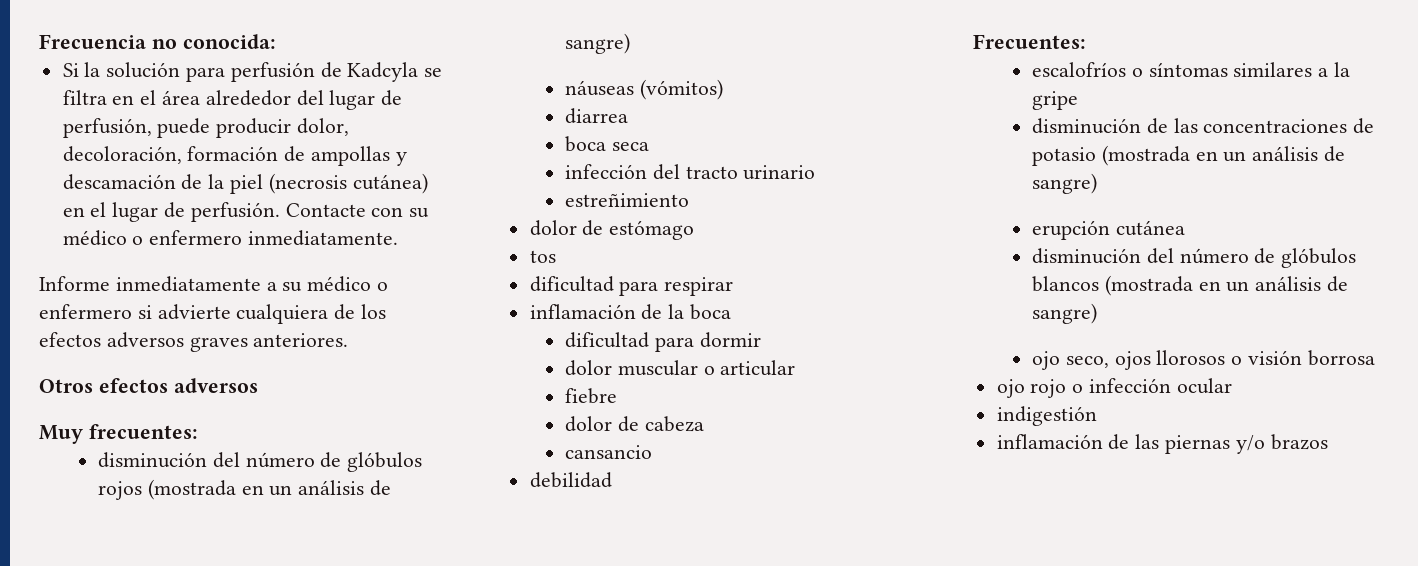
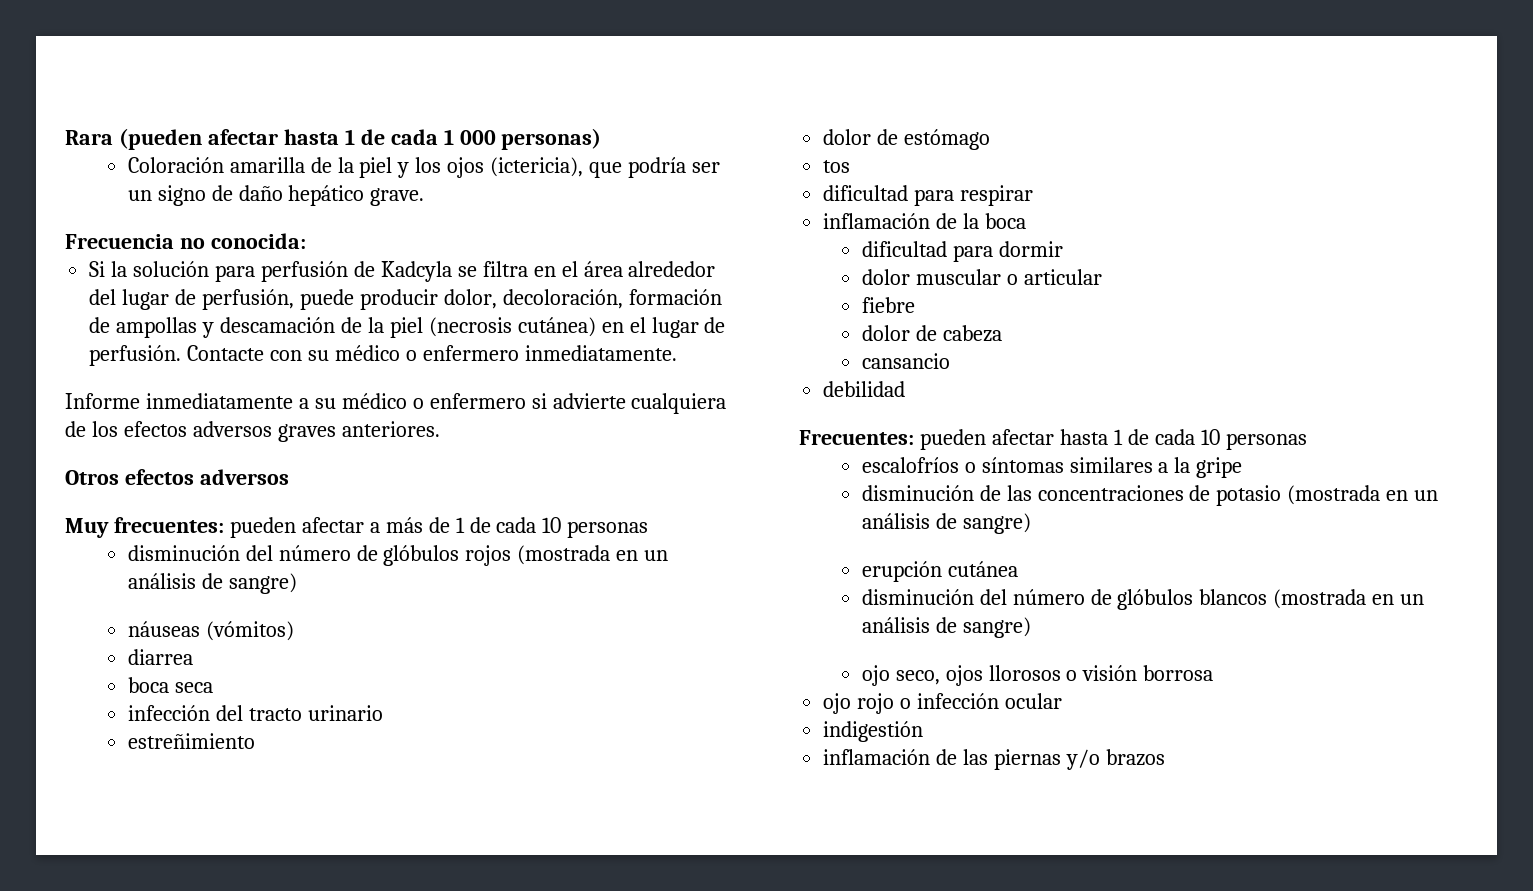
+ Rara (pueden afectar hasta 1 de cada 1 000 personas)
+ Coloración amarilla de la piel y los ojos (ictericia), que podría ser un signo de daño hepático grave.
- Muy frecuentes:
+ Muy frecuentes: pueden afectar a más de 1 de cada 10 personas
- Frecuentes:
+ Frecuentes: pueden afectar hasta 1 de cada 10 personas

